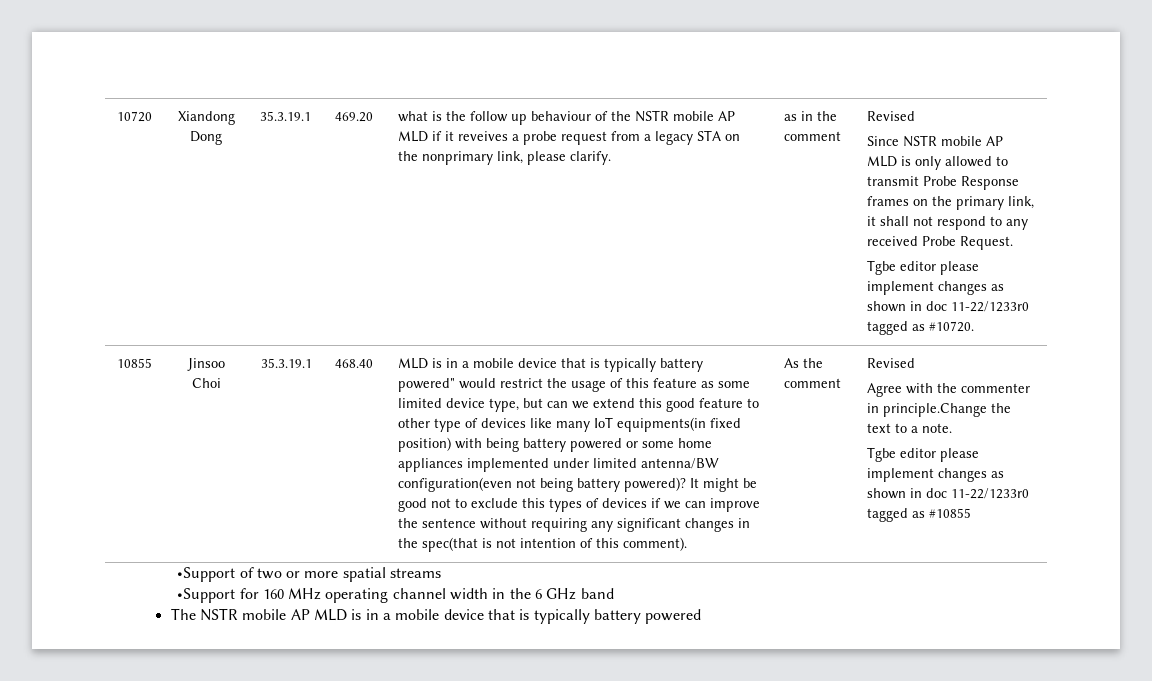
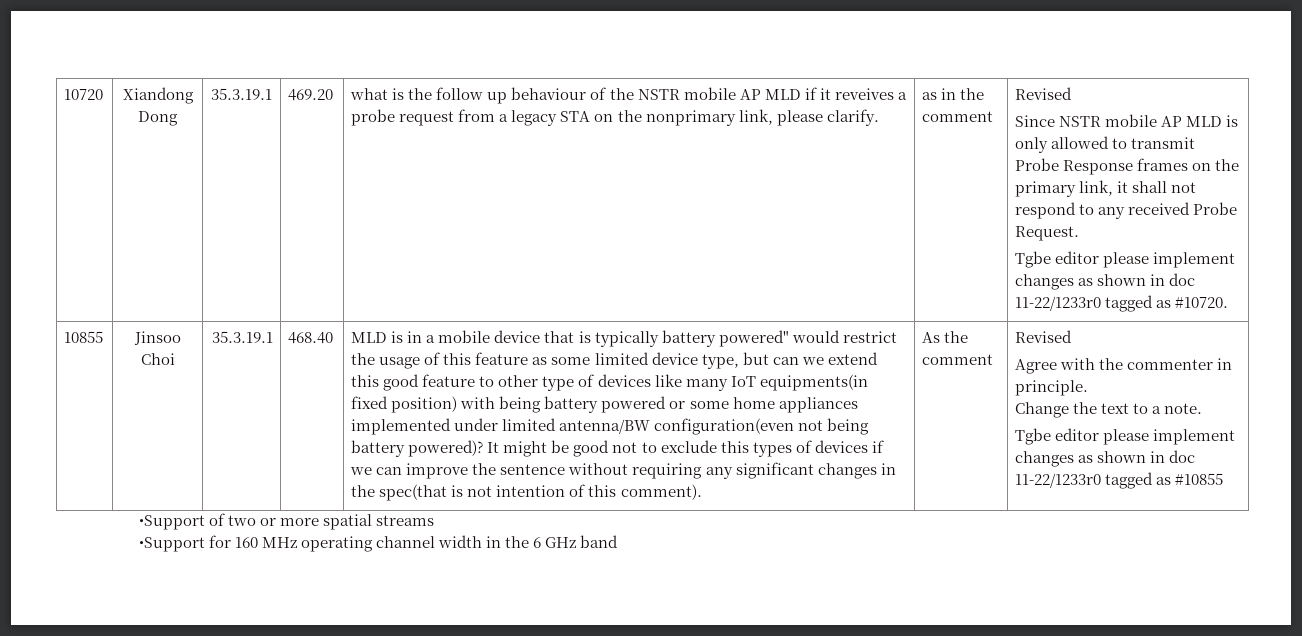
- Agree with the commenter in principle.Change the text to a note.
+ Agree with the commenter in principle.
+ Change the text to a note.
- The NSTR mobile AP MLD is in a mobile device that is typically battery powered

